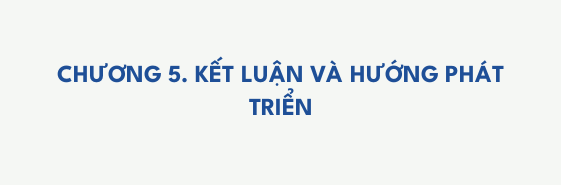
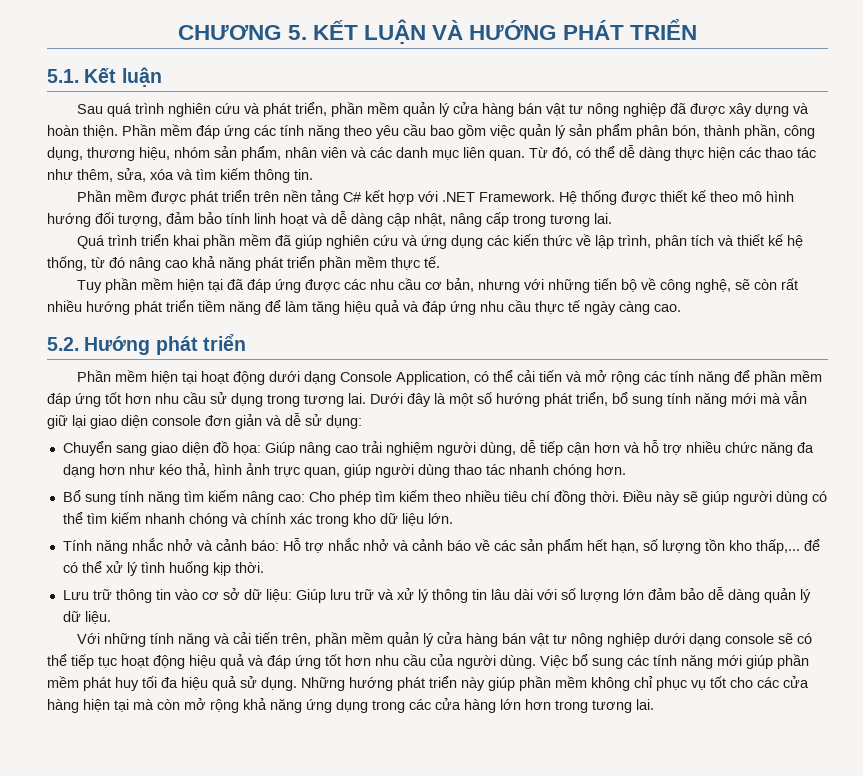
+ 5.1. Kết luận
+ Sau quá trình nghiên cứu và phát triển, phần mềm quản lý cửa hàng bán vật tư nông nghiệp đã được xây dựng và hoàn thiện. Phần mềm đáp ứng các tính năng theo yêu cầu bao gồm việc quản lý sản phẩm phân bón, thành phần, công dụng, thương hiệu, nhóm sản phẩm, nhân viên và các danh mục liên quan. Từ đó, có thể dễ dàng thực hiện các thao tác như thêm, sửa, xóa và tìm kiếm thông tin.
+ Phần mềm được phát triển trên nền tảng C# kết hợp với .NET Framework. Hệ thống được thiết kế theo mô hình hướng đối tượng, đảm bảo tính linh hoạt và dễ dàng cập nhật, nâng cấp trong tương lai.
+ Quá trình triển khai phần mềm đã giúp nghiên cứu và ứng dụng các kiến thức về lập trình, phân tích và thiết kế hệ thống, từ đó nâng cao khả năng phát triển phần mềm thực tế.
+ Tuy phần mềm hiện tại đã đáp ứng được các nhu cầu cơ bản, nhưng với những tiến bộ về công nghệ, sẽ còn rất nhiều hướng phát triển tiềm năng để làm tăng hiệu quả và đáp ứng nhu cầu thực tế ngày càng cao.
+ 5.2. Hướng phát triển
+ Phần mềm hiện tại hoạt động dưới dạng Console Application, có thể cải tiến và mở rộng các tính năng để phần mềm đáp ứng tốt hơn nhu cầu sử dụng trong tương lai. Dưới đây là một số hướng phát triển, bổ sung tính năng mới mà vẫn giữ lại giao diện console đơn giản và dễ sử dụng:
+ Chuyển sang giao diện đồ họa: Giúp nâng cao trải nghiệm người dùng, dễ tiếp cận hơn và hỗ trợ nhiều chức năng đa dạng hơn như kéo thả, hình ảnh trực quan, giúp người dùng thao tác nhanh chóng hơn.
+ Bổ sung tính năng tìm kiếm nâng cao: Cho phép tìm kiếm theo nhiều tiêu chí đồng thời. Điều này sẽ giúp người dùng có thể tìm kiếm nhanh chóng và chính xác trong kho dữ liệu lớn.
+ Tính năng nhắc nhở và cảnh báo: Hỗ trợ nhắc nhở và cảnh báo về các sản phẩm hết hạn, số lượng tồn kho thấp,... để có thể xử lý tình huống kịp thời.
+ Lưu trữ thông tin vào cơ sở dữ liệu: Giúp lưu trữ và xử lý thông tin lâu dài với số lượng lớn đảm bảo dễ dàng quản lý dữ liệu.
+ Với những tính năng và cải tiến trên, phần mềm quản lý cửa hàng bán vật tư nông nghiệp dưới dạng console sẽ có thể tiếp tục hoạt động hiệu quả và đáp ứng tốt hơn nhu cầu của người dùng. Việc bổ sung các tính năng mới giúp phần mềm phát huy tối đa hiệu quả sử dụng. Những hướng phát triển này giúp phần mềm không chỉ phục vụ tốt cho các cửa hàng hiện tại mà còn mở rộng khả năng ứng dụng trong các cửa hàng lớn hơn trong tương lai.

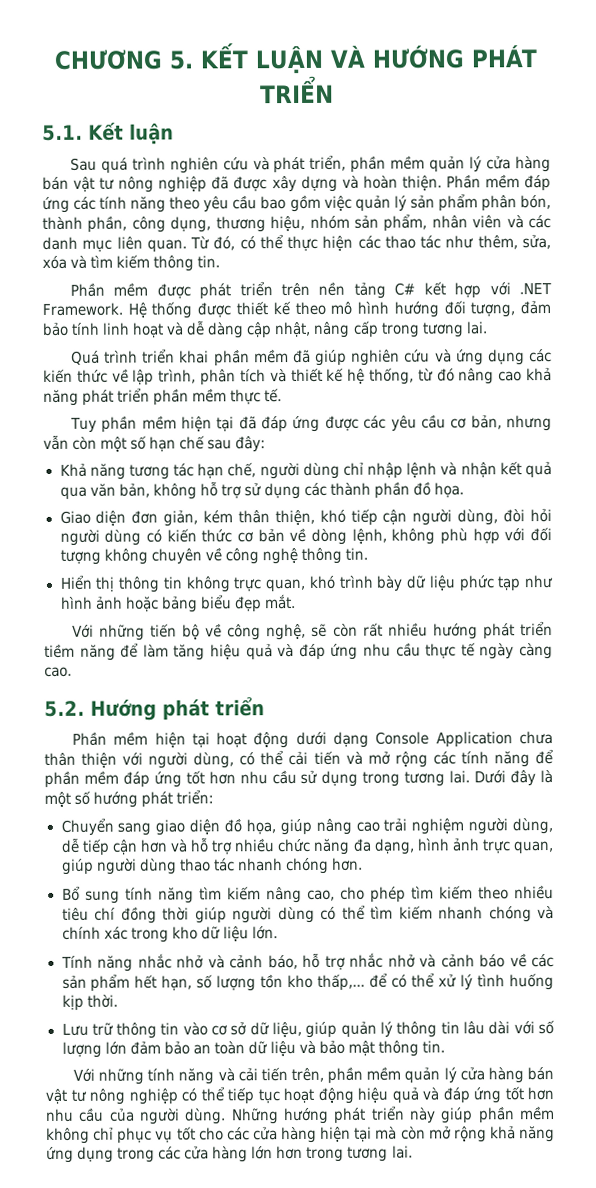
- Từ đó, có thể dễ dàng thực hiện các thao tác như thêm, sửa, xóa và tìm kiếm thông tin.
+ Từ đó, có thể thực hiện các thao tác như thêm, sửa, xóa và tìm kiếm thông tin.
- Tuy phần mềm hiện tại đã đáp ứng được các nhu cầu cơ bản, nhưng với những tiến bộ về công nghệ, sẽ còn rất nhiều hướng phát triển tiềm năng để làm tăng hiệu quả và đáp ứng nhu cầu thực tế ngày càng cao.
+ Tuy phần mềm hiện tại đã đáp ứng được các yêu cầu cơ bản, nhưng vẫn còn một số hạn chế sau đây:
+ Khả năng tương tác hạn chế, người dùng chỉ nhập lệnh và nhận kết quả qua văn bản, không hỗ trợ sử dụng các thành phần đồ họa.
+ Giao diện đơn giản, kém thân thiện, khó tiếp cận người dùng, đòi hỏi người dùng có kiến thức cơ bản về dòng lệnh, không phù hợp với đối tượng không chuyên về công nghệ thông tin.
+ Hiển thị thông tin không trực quan, khó trình bày dữ liệu phức tạp như hình ảnh hoặc bảng biểu đẹp mắt.
+ Với những tiến bộ về công nghệ, sẽ còn rất nhiều hướng phát triển tiềm năng để làm tăng hiệu quả và đáp ứng nhu cầu thực tế ngày càng cao.
- Phần mềm hiện tại hoạt động dưới dạng Console Application, có thể cải tiến và mở rộng các tính năng để phần mềm đáp ứng tốt hơn nhu cầu sử dụng trong tương lai.
+ Phần mềm hiện tại hoạt động dưới dạng Console Application chưa thân thiện với người dùng, có thể cải tiến và mở rộng các tính năng để phần mềm đáp ứng tốt hơn nhu cầu sử dụng trong tương lai.
- Dưới đây là một số hướng phát triển, bổ sung tính năng mới mà vẫn giữ lại giao diện console đơn giản và dễ sử dụng:
+ Dưới đây là một số hướng phát triển:
- Chuyển sang giao diện đồ họa: Giúp nâng cao trải nghiệm người dùng, dễ tiếp cận hơn và hỗ trợ nhiều chức năng đa dạng hơn như kéo thả, hình ảnh trực quan, giúp người dùng thao tác nhanh chóng hơn.
+ Chuyển sang giao diện đồ họa, giúp nâng cao trải nghiệm người dùng, dễ tiếp cận hơn và hỗ trợ nhiều chức năng đa dạng, hình ảnh trực quan, giúp người dùng thao tác nhanh chóng hơn.
- Bổ sung tính năng tìm kiếm nâng cao: Cho phép tìm kiếm theo nhiều tiêu chí đồng thời. Điều này sẽ giúp người dùng có thể tìm kiếm nhanh chóng và chính xác trong kho dữ liệu lớn.
+ Bổ sung tính năng tìm kiếm nâng cao, cho phép tìm kiếm theo nhiều tiêu chí đồng thời giúp người dùng có thể tìm kiếm nhanh chóng và chính xác trong kho dữ liệu lớn.
- Tính năng nhắc nhở và cảnh báo: Hỗ trợ nhắc nhở và cảnh báo về các sản phẩm hết hạn, số lượng tồn kho thấp,... để có thể xử lý tình huống kịp thời.
+ Tính năng nhắc nhở và cảnh báo, hỗ trợ nhắc nhở và cảnh báo về các sản phẩm hết hạn, số lượng tồn kho thấp,... để có thể xử lý tình huống kịp thời.
- Lưu trữ thông tin vào cơ sở dữ liệu: Giúp lưu trữ và xử lý thông tin lâu dài với số lượng lớn đảm bảo dễ dàng quản lý dữ liệu.
+ Lưu trữ thông tin vào cơ sở dữ liệu, giúp quản lý thông tin lâu dài với số lượng lớn đảm bảo an toàn dữ liệu và bảo mật thông tin.
- Với những tính năng và cải tiến trên, phần mềm quản lý cửa hàng bán vật tư nông nghiệp dưới dạng console sẽ có thể tiếp tục hoạt động hiệu quả và đáp ứng tốt hơn nhu cầu của người dùng.
+ Với những tính năng và cải tiến trên, phần mềm quản lý cửa hàng bán vật tư nông nghiệp có thể tiếp tục hoạt động hiệu quả và đáp ứng tốt hơn nhu cầu của người dùng.
- Việc bổ sung các tính năng mới giúp phần mềm phát huy tối đa hiệu quả sử dụng.

